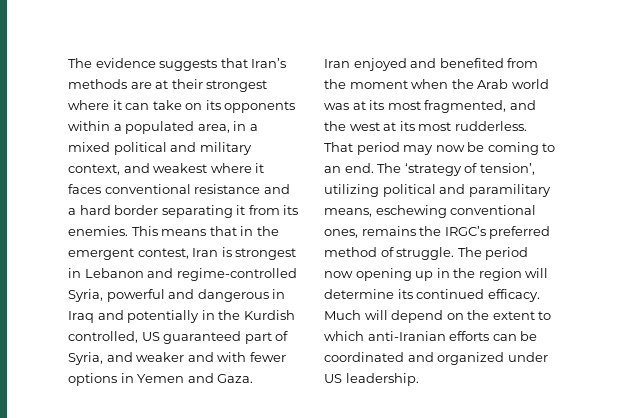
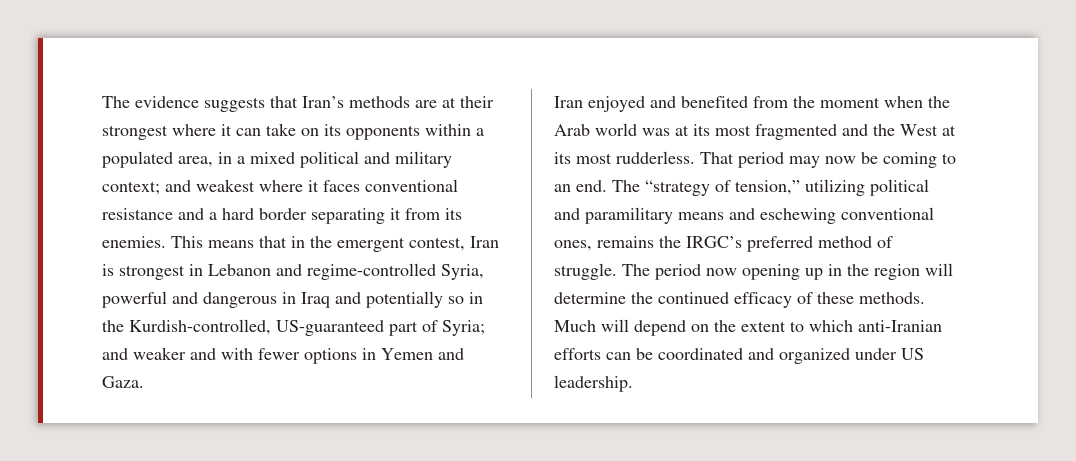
- The evidence suggests that Iran’s methods are at their strongest where it can take on its opponents within a populated area, in a mixed political and military context, and weakest where it faces conventional resistance and a hard border separating it from its enemies.
+ The evidence suggests that Iran’s methods are at their strongest where it can take on its opponents within a populated area, in a mixed political and military context; and weakest where it faces conventional resistance and a hard border separating it from its enemies.
- This means that in the emergent contest, Iran is strongest in Lebanon and regime-controlled Syria, powerful and dangerous in Iraq and potentially in the Kurdish controlled, US guaranteed part of Syria, and weaker and with fewer options in Yemen and Gaza.
+ This means that in the emergent contest, Iran is strongest in Lebanon and regime-controlled Syria, powerful and dangerous in Iraq and potentially so in the Kurdish-controlled, US-guaranteed part of Syria; and weaker and with fewer options in Yemen and Gaza.
- Iran enjoyed and benefited from the moment when the Arab world was at its most fragmented, and the west at its most rudderless.
+ Iran enjoyed and benefited from the moment when the Arab world was at its most fragmented and the West at its most rudderless.
- The ‘strategy of tension’, utilizing political and paramilitary means, eschewing conventional ones, remains the IRGC’s preferred method of struggle.
+ The “strategy of tension,” utilizing political and paramilitary means and eschewing conventional ones, remains the IRGC’s preferred method of struggle.
- The period now opening up in the region will determine its continued efficacy.
+ The period now opening up in the region will determine the continued efficacy of these methods.

